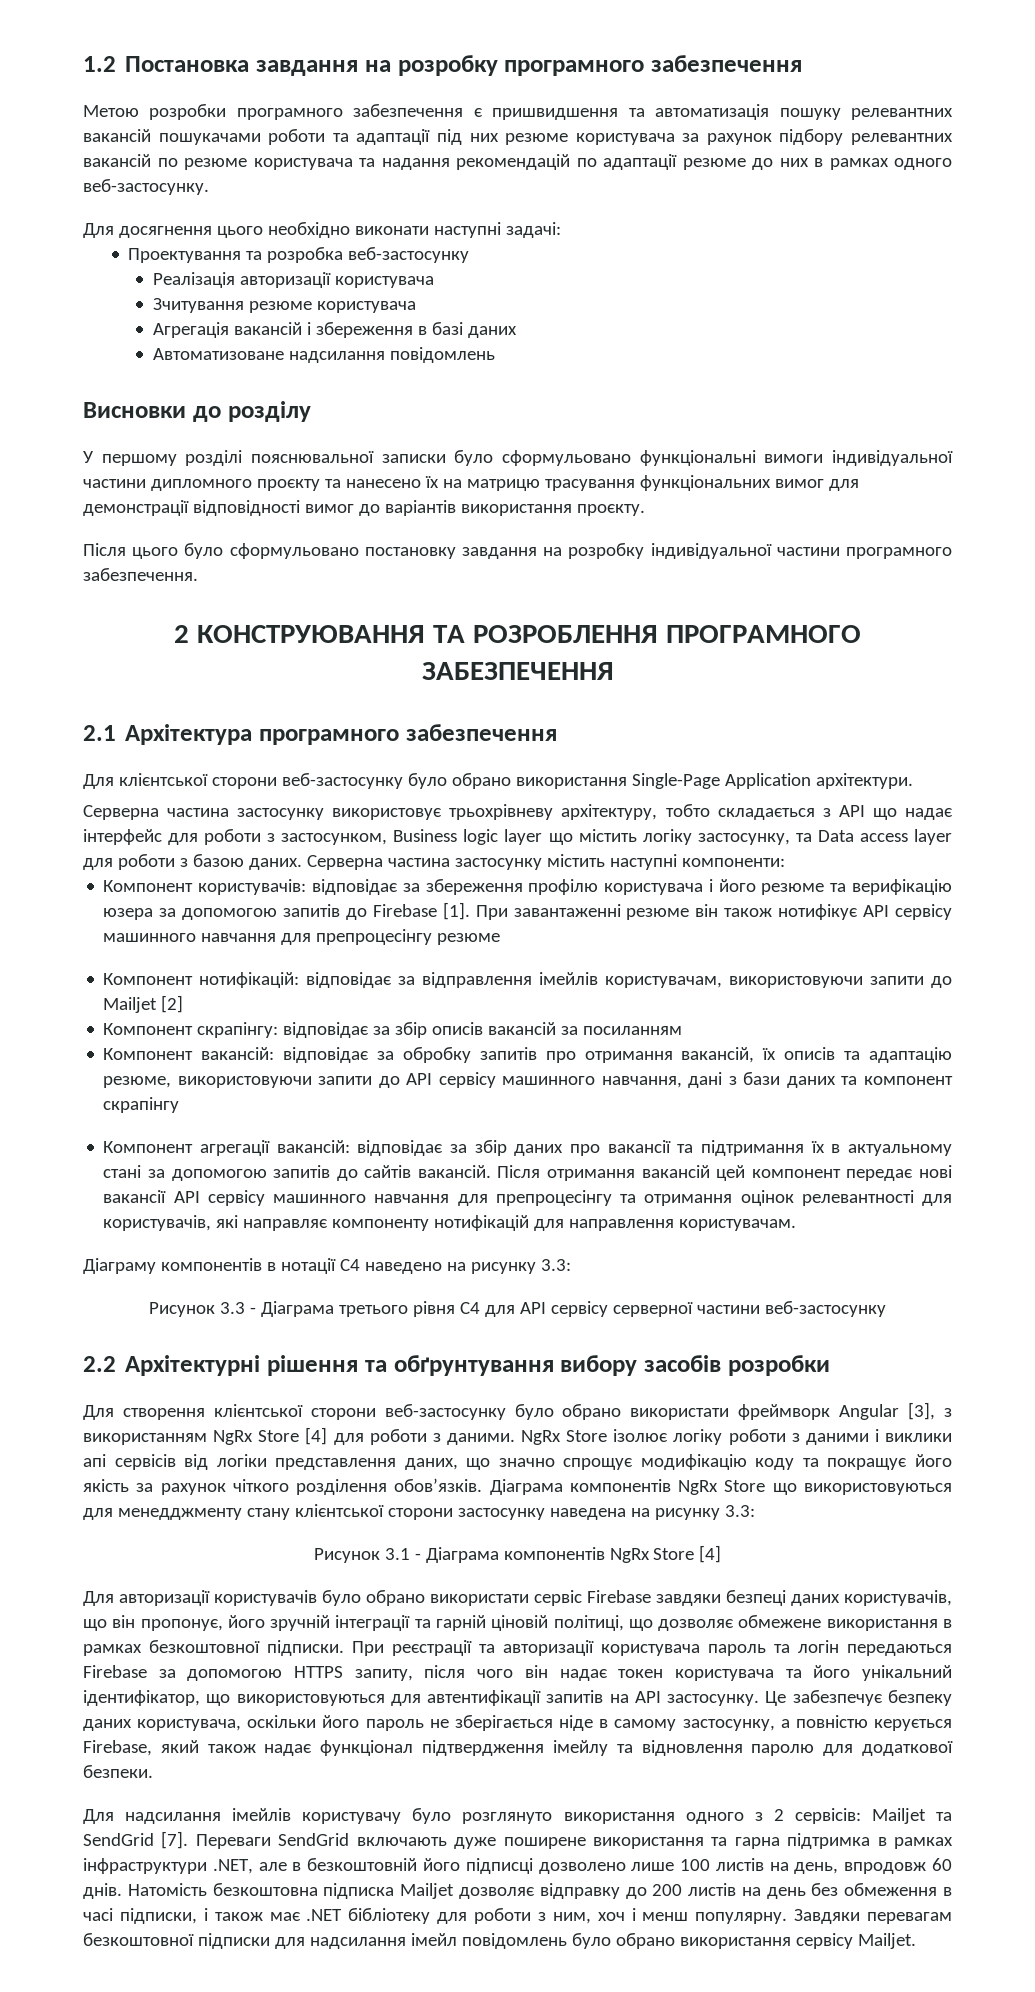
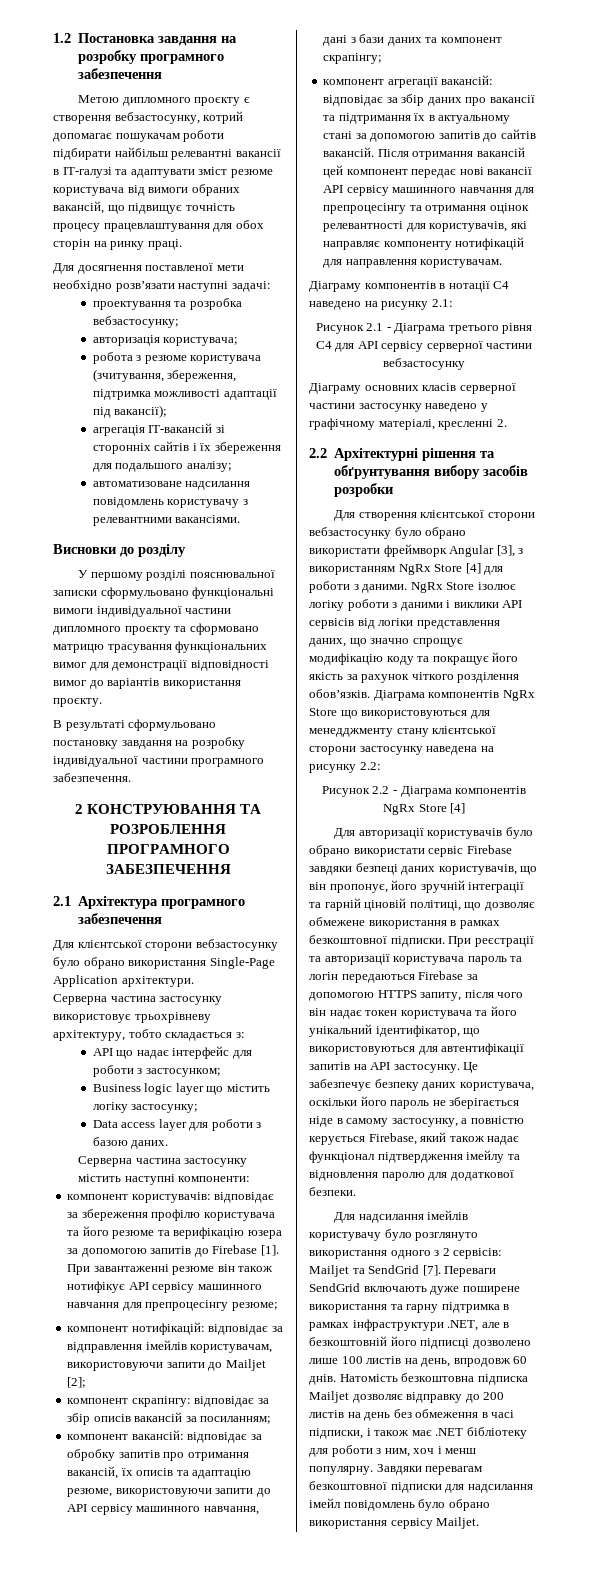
- Метою розробки програмного забезпечення є пришвидшення та автоматизація пошуку релевантних вакансій пошукачами роботи та адаптації під них резюме користувача за рахунок підбору релевантних вакансій по резюме користувача та надання рекомендацій по адаптації резюме до них в рамках одного веб-застосунку.
- Для досягнення цього необхідно виконати наступні задачі:
+ Метою дипломного проєкту є створення вебзастосунку, котрий допомагає пошукачам роботи підбирати найбільш релевантні вакансії в IT-галузі та адаптувати зміст резюме користувача від вимоги обраних вакансій, що підвищує точність процесу працевлаштування для обох сторін на ринку праці.
+ Для досягнення поставленої мети необхідно розв’язати наступні задачі:
- Проектування та розробка веб-застосунку
- Реалізація авторизації користувача
- Зчитування резюме користувача
- Агрегація вакансій і збереження в базі даних
- Автоматизоване надсилання повідомлень
+ проектування та розробка вебзастосунку;
+ авторизація користувача;
+ робота з резюме користувача (зчитування, збереження, підтримка можливості адаптації під вакансії);
+ агрегація IT-вакансій зі сторонніх сайтів і їх збереження для подальшого аналізу;
+ автоматизоване надсилання повідомлень користувачу з релевантними вакансіями.
- У першому розділі пояснювальної записки було сформульовано функціональні вимоги індивідуальної частини дипломного проєкту та нанесено їх на матрицю трасування функціональних вимог для демонстрації відповідності вимог до варіантів використання проєкту.
+ У першому розділі пояснювальної записки сформульовано функціональні вимоги індивідуальної частини дипломного проєкту та сформовано матрицю трасування функціональних вимог для демонстрації відповідності вимог до варіантів використання проєкту.
- Після цього було сформульовано постановку завдання на розробку індивідуальної частини програмного забезпечення.
+ В результаті сформульовано постановку завдання на розробку індивідуальної частини програмного забезпечення.
- Для клієнтської сторони веб-застосунку було обрано використання Single-Page Application архітектури.
+ Для клієнтської сторони вебзастосунку було обрано використання Single-Page Application архітектури.
- Серверна частина застосунку використовує трьохрівневу архітектуру, тобто складається з API що надає інтерфейс для роботи з застосунком, Business logic layer що містить логіку застосунку, та Data access layer для роботи з базою даних. Серверна частина застосунку містить наступні компоненти:
+ Серверна частина застосунку використовує трьохрівневу архітектуру, тобто складається з:
+ API що надає інтерфейс для роботи з застосунком;
+ Business logic layer що містить логіку застосунку;
+ Data access layer для роботи з базою даних.
+ Серверна частина застосунку містить наступні компоненти:
- Компонент користувачів: відповідає за збереження профілю користувача і його резюме та верифікацію юзера за допомогою запитів до Firebase [1].
+ компонент користувачів: відповідає за збереження профілю користувача та його резюме та верифікацію юзера за допомогою запитів до Firebase [1].
- При завантаженні резюме він також нотифікує АРІ сервісу машинного навчання для препроцесінгу резюме
- Компонент нотифікацій:
+ При завантаженні резюме він також нотифікує АРІ сервісу машинного навчання для препроцесінгу резюме;
+ компонент нотифікацій:
- відповідає за відправлення імейлів користувачам, використовуючи запити до Mailjet [2]
- Компонент скрапінгу:
+ відповідає за відправлення імейлів користувачам, використовуючи запити до Mailjet [2];
+ компонент скрапінгу:
- відповідає за збір описів вакансій за посиланням
- Компонент вакансій:
+ відповідає за збір описів вакансій за посиланням;
+ компонент вакансій:
- відповідає за обробку запитів про отримання вакансій, їх описів та адаптацію резюме, використовуючи запити до АРІ сервісу машинного навчання, дані з бази даних та компонент скрапінгу
- Компонент агрегації вакансій:
+ відповідає за обробку запитів про отримання вакансій, їх описів та адаптацію резюме, використовуючи запити до АРІ сервісу машинного навчання, дані з бази даних та компонент скрапінгу;
+ компонент агрегації вакансій:
- Діаграму компонентів в нотації С4 наведено на рисунку 3.3:
- Рисунок 3.3 - Діаграма третього рівня С4 для АРІ сервісу серверної частини веб-застосунку
+ Діаграму компонентів в нотації С4 наведено на рисунку 2.1:
+ Рисунок 2.1 - Діаграма третього рівня С4 для АРІ сервісу серверної частини вебзастосунку
+ Діаграму основних класів серверної частини застосунку наведено у графічному матеріалі, кресленні 2.
- Для створення клієнтської сторони веб-застосунку було обрано використати фреймворк Angular [3], з використанням NgRx Store [4] для роботи з даними.
+ Для створення клієнтської сторони вебзастосунку було обрано використати фреймворк Angular [3], з використанням NgRx Store [4] для роботи з даними.
- NgRx Store ізолює логіку роботи з даними і виклики апі сервісів від логіки представлення даних, що значно спрощує модифікацію коду та покращує його якість за рахунок чіткого розділення обов’язків.
+ NgRx Store ізолює логіку роботи з даними і виклики API сервісів від логіки представлення даних, що значно спрощує модифікацію коду та покращує його якість за рахунок чіткого розділення обов’язків.
- Діаграма компонентів NgRx Store що використовуються для менедджменту стану клієнтської сторони застосунку наведена на рисунку 3.3:
- Рисунок 3.1 - Діаграма компонентів NgRx Store [4]
+ Діаграма компонентів NgRx Store що використовуються для менедджменту стану клієнтської сторони застосунку наведена на рисунку 2.2:
+ Рисунок 2.2 - Діаграма компонентів NgRx Store [4]
- Переваги SendGrid включають дуже поширене використання та гарна підтримка в рамках інфраструктури .NET, але в безкоштовній його підписці дозволено лише 100 листів на день, впродовж 60 днів.
+ Переваги SendGrid включають дуже поширене використання та гарну підтримка в рамках інфраструктури .NET, але в безкоштовній його підписці дозволено лише 100 листів на день, впродовж 60 днів.

